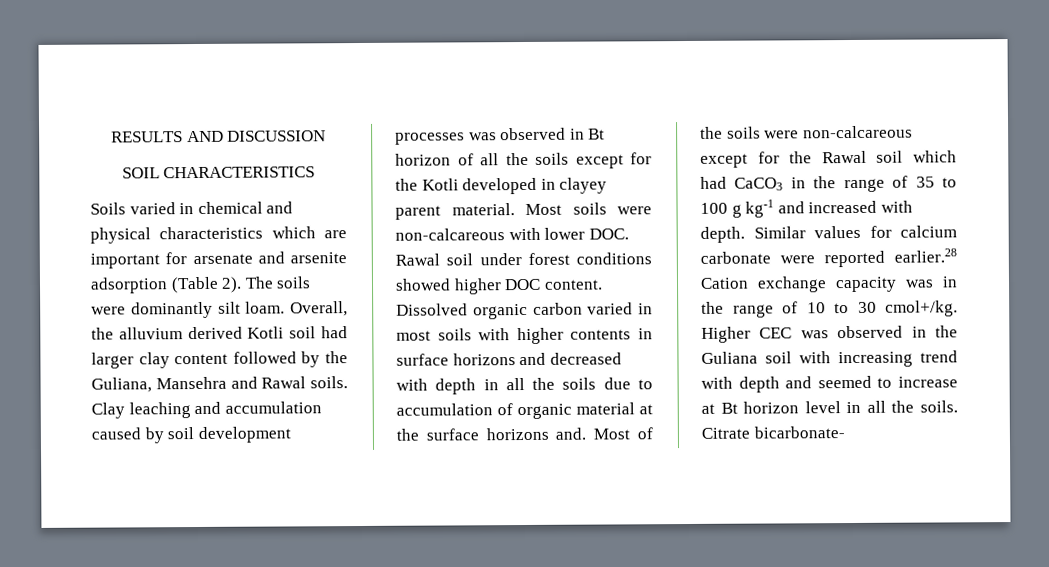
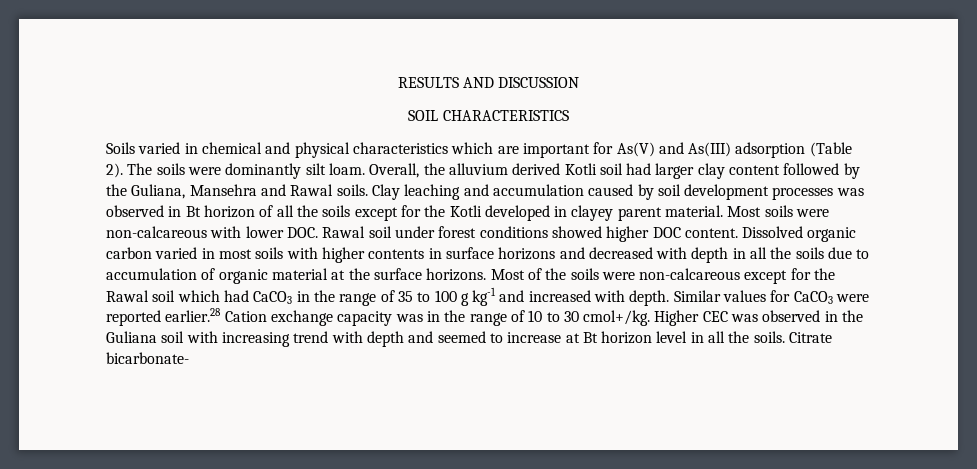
- Soils varied in chemical and physical characteristics which are important for arsenate and arsenite adsorption (Table 2).
+ Soils varied in chemical and physical characteristics which are important for As(V) and As(III) adsorption (Table 2).
- Dissolved organic carbon varied in most soils with higher contents in surface horizons and decreased with depth in all the soils due to accumulation of organic material at the surface horizons and.
+ Dissolved organic carbon varied in most soils with higher contents in surface horizons and decreased with depth in all the soils due to accumulation of organic material at the surface horizons.
- Similar values for calcium carbonate were reported earlier.28 Cation exchange capacity was in the range of 10 to 30 cmol+/kg.
+ Similar values for CaCO3 were reported earlier.28 Cation exchange capacity was in the range of 10 to 30 cmol+/kg.

